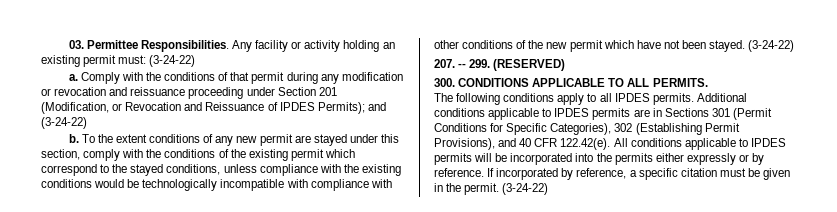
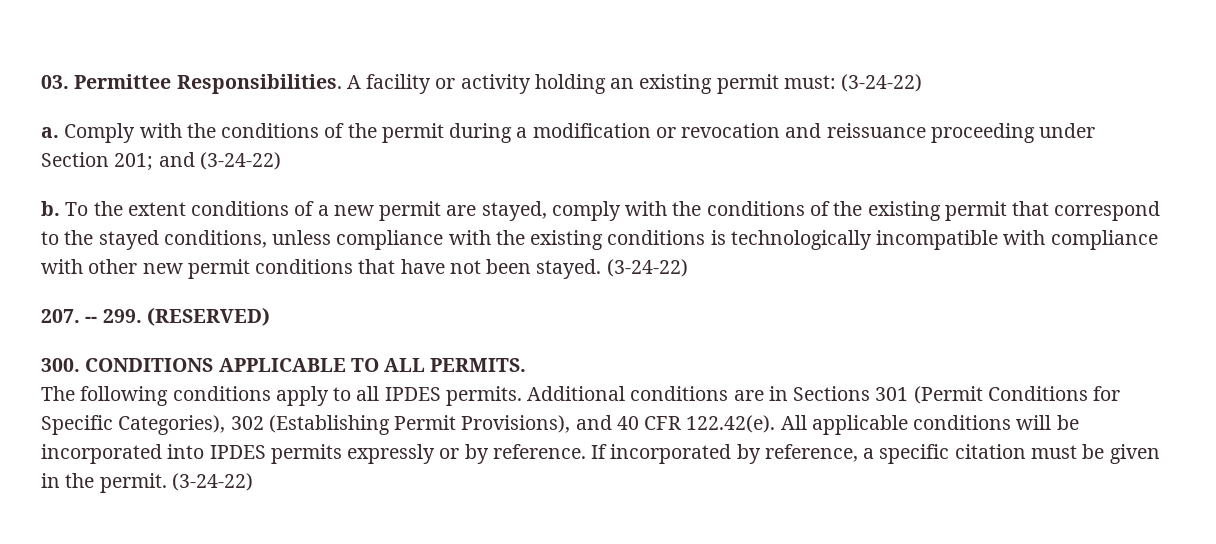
- Any facility or activity holding an existing permit must: (3-24-22)
+ A facility or activity holding an existing permit must: (3-24-22)
- Comply with the conditions of that permit during any modification or revocation and reissuance proceeding under Section 201 (Modification, or Revocation and Reissuance of IPDES Permits); and (3-24-22)
+ Comply with the conditions of the permit during a modification or revocation and reissuance proceeding under Section 201; and (3-24-22)
- To the extent conditions of any new permit are stayed under this section, comply with the conditions of the existing permit which correspond to the stayed conditions, unless compliance with the existing conditions would be technologically incompatible with compliance with other conditions of the new permit which have not been stayed.
+ To the extent conditions of a new permit are stayed, comply with the conditions of the existing permit that correspond to the stayed conditions, unless compliance with the existing conditions is technologically incompatible with compliance with other new permit conditions that have not been stayed.
- Additional conditions applicable to IPDES permits are in Sections 301 (Permit Conditions for Specific Categories), 302 (Establishing Permit Provisions), and 40 CFR 122.42(e). All conditions applicable to IPDES permits will be incorporated into the permits either expressly or by reference.
+ Additional conditions are in Sections 301 (Permit Conditions for Specific Categories), 302 (Establishing Permit Provisions), and 40 CFR 122.42(e). All applicable conditions will be incorporated into IPDES permits expressly or by reference.

